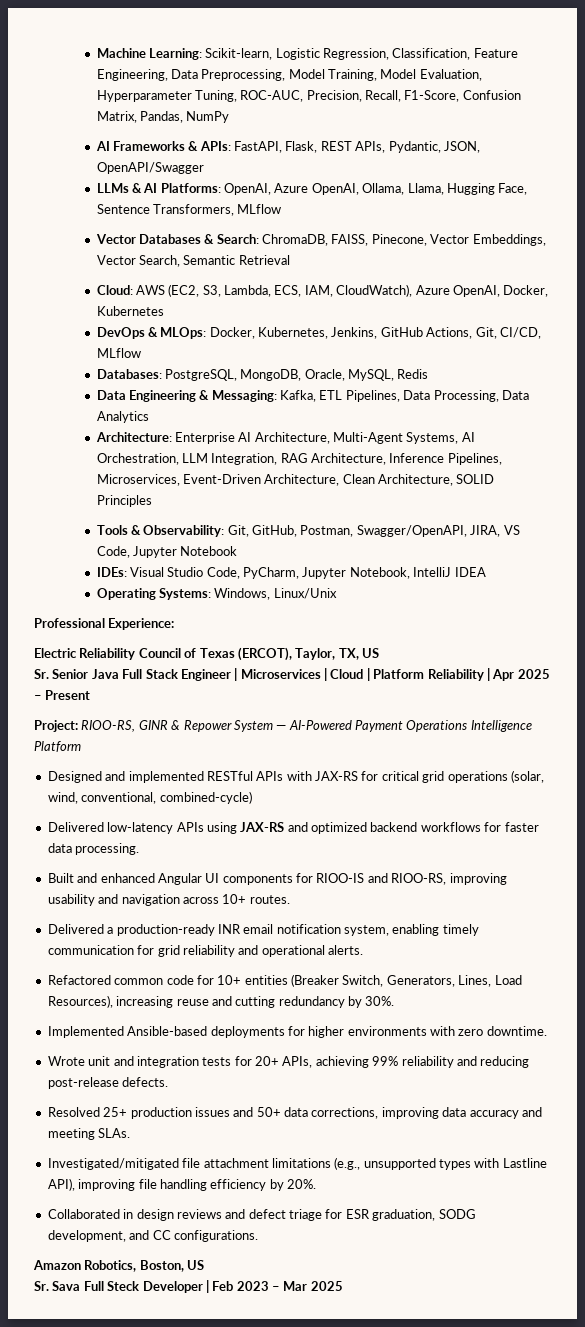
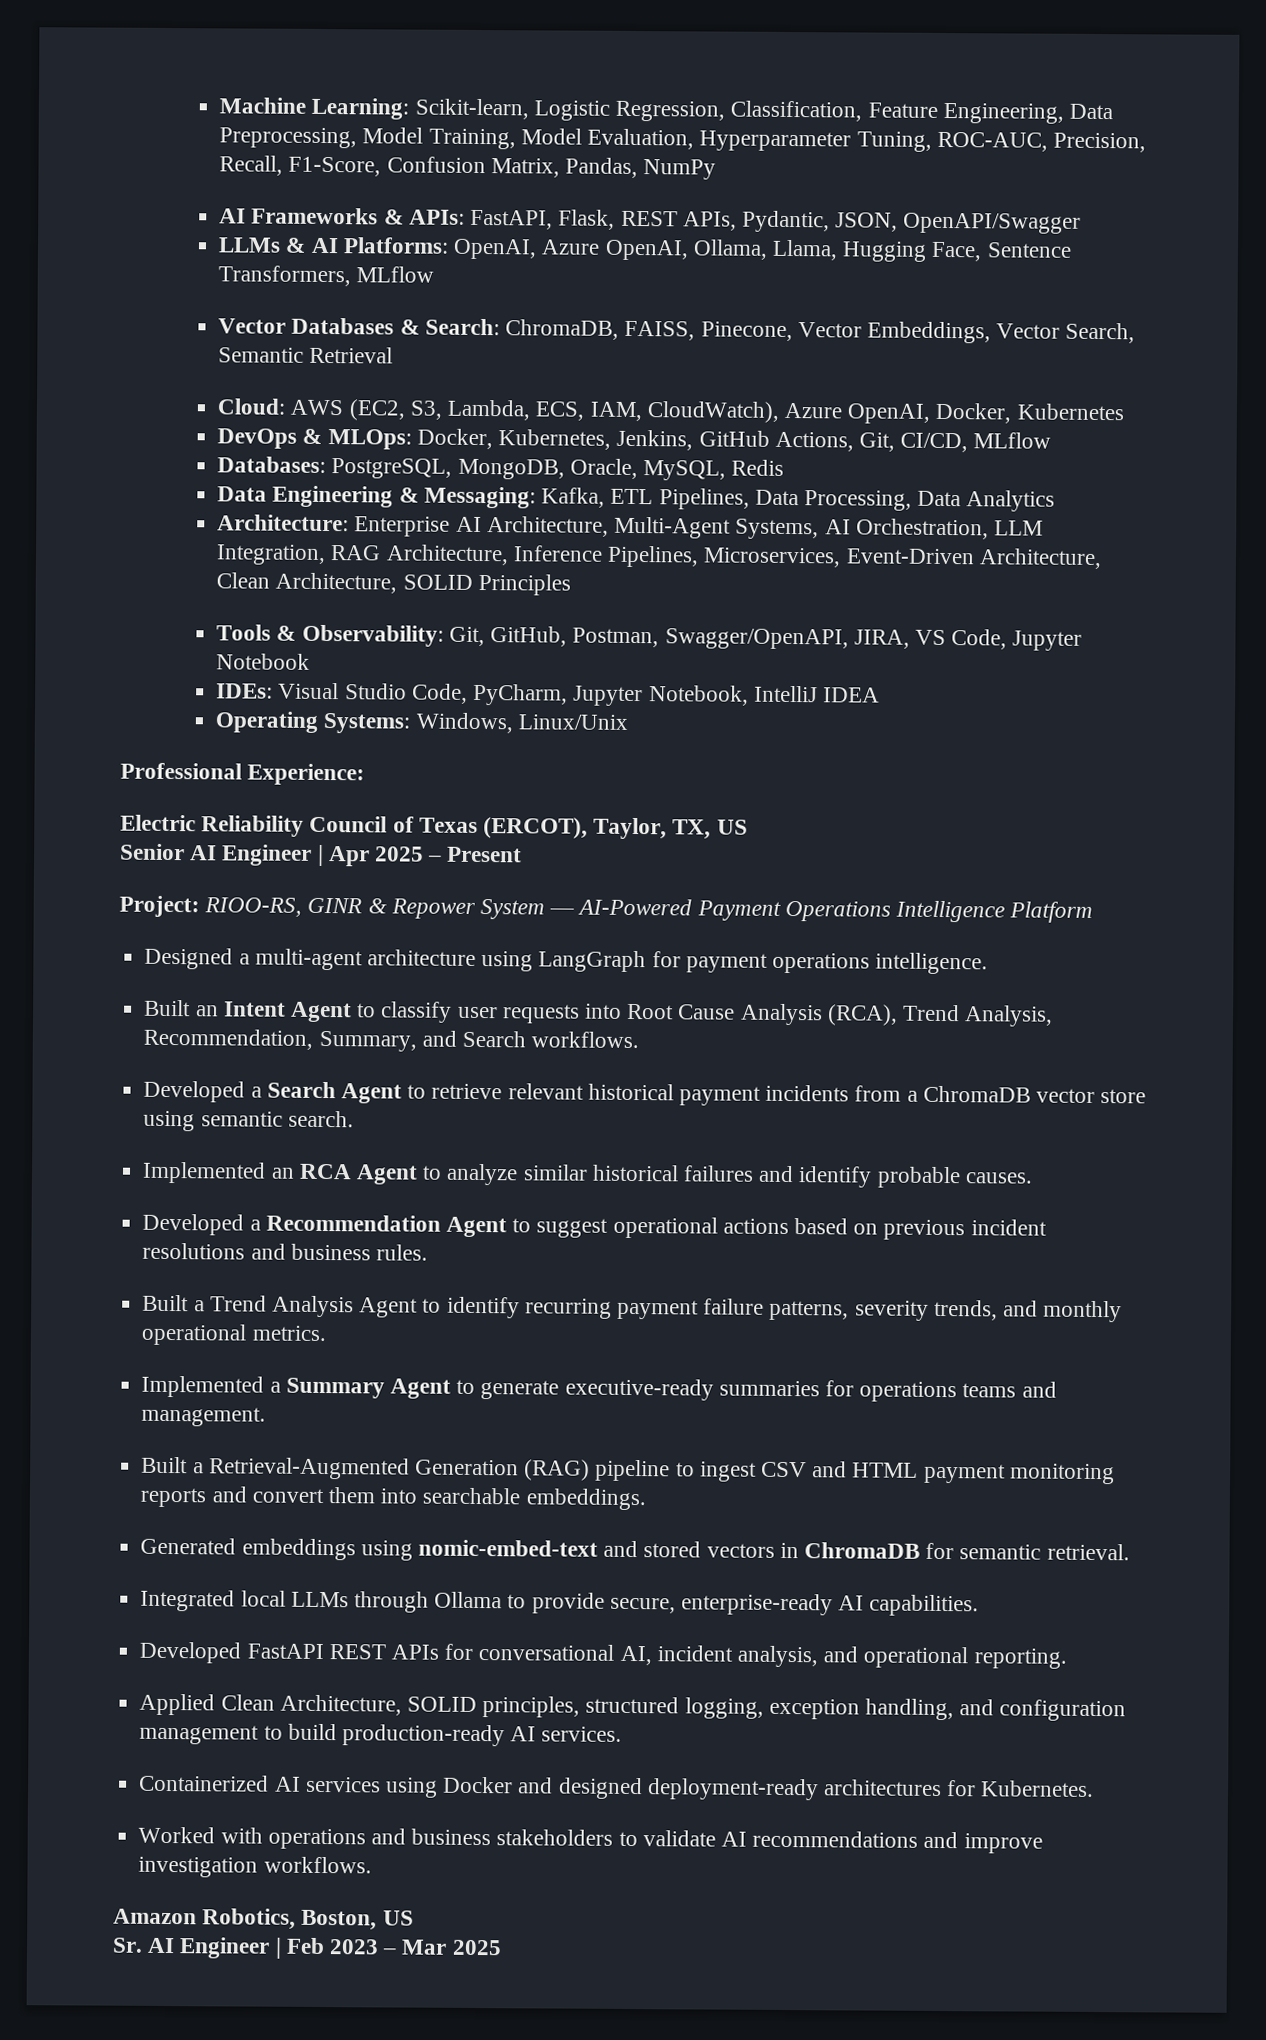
- Sr. Senior Java Full Stack Engineer | Microservices | Cloud | Platform Reliability | Apr 2025 – Present
+ Senior AI Engineer | Apr 2025 – Present
- Designed and implemented RESTful APIs with JAX-RS for critical grid operations (solar, wind, conventional, combined-cycle)
- Delivered low-latency APIs using JAX-RS and optimized backend workflows for faster data processing.
- Built and enhanced Angular UI components for RIOO-IS and RIOO-RS, improving usability and navigation across 10+ routes.
- Delivered a production-ready INR email notification system, enabling timely communication for grid reliability and operational alerts.
- Refactored common code for 10+ entities (Breaker Switch, Generators, Lines, Load Resources), increasing reuse and cutting redundancy by 30%.
- Implemented Ansible-based deployments for higher environments with zero downtime.
- Wrote unit and integration tests for 20+ APIs, achieving 99% reliability and reducing post-release defects.
- Resolved 25+ production issues and 50+ data corrections, improving data accuracy and meeting SLAs.
- Investigated/mitigated file attachment limitations (e.g., unsupported types with Lastline API), improving file handling efficiency by 20%.
- Collaborated in design reviews and defect triage for ESR graduation, SODG development, and CC configurations.
+ Designed a multi-agent architecture using LangGraph for payment operations intelligence.
+ Built an Intent Agent to classify user requests into Root Cause Analysis (RCA), Trend Analysis, Recommendation, Summary, and Search workflows.
+ Developed a Search Agent to retrieve relevant historical payment incidents from a ChromaDB vector store using semantic search.
+ Implemented an RCA Agent to analyze similar historical failures and identify probable causes.
+ Developed a Recommendation Agent to suggest operational actions based on previous incident resolutions and business rules.
+ Built a Trend Analysis Agent to identify recurring payment failure patterns, severity trends, and monthly operational metrics.
+ Implemented a Summary Agent to generate executive-ready summaries for operations teams and management.
+ Built a Retrieval-Augmented Generation (RAG) pipeline to ingest CSV and HTML payment monitoring reports and convert them into searchable embeddings.
+ Generated embeddings using nomic-embed-text and stored vectors in ChromaDB for semantic retrieval.
+ Integrated local LLMs through Ollama to provide secure, enterprise-ready AI capabilities.
+ Developed FastAPI REST APIs for conversational AI, incident analysis, and operational reporting.
+ Applied Clean Architecture, SOLID principles, structured logging, exception handling, and configuration management to build production-ready AI services.
+ Containerized AI services using Docker and designed deployment-ready architectures for Kubernetes.
+ Worked with operations and business stakeholders to validate AI recommendations and improve investigation workflows.
- Sr. Sava Full Steck Developer | Feb 2023 – Mar 2025
+ Sr. AI Engineer | Feb 2023 – Mar 2025

